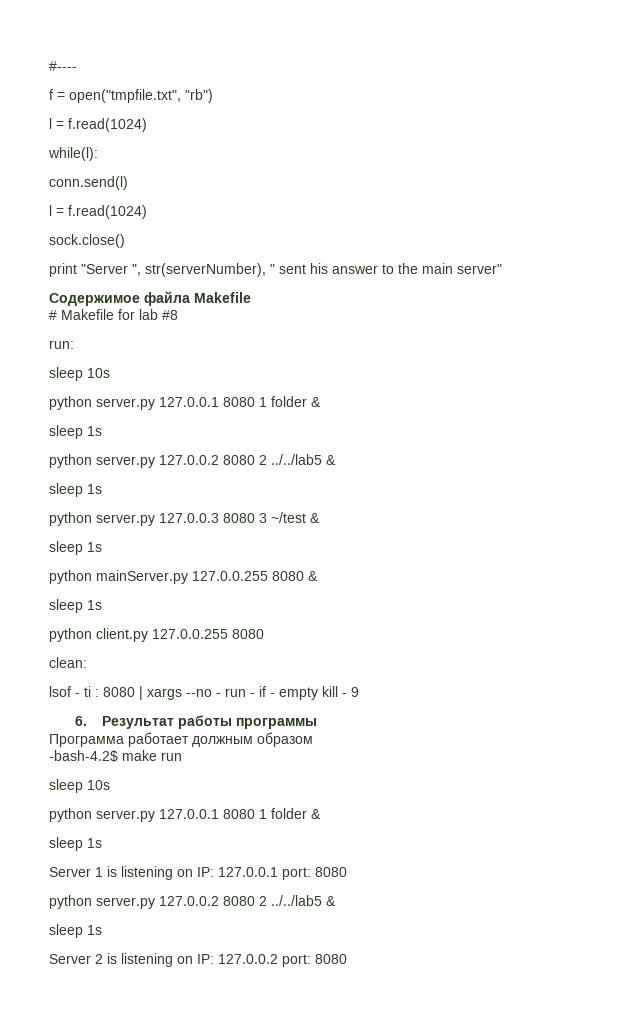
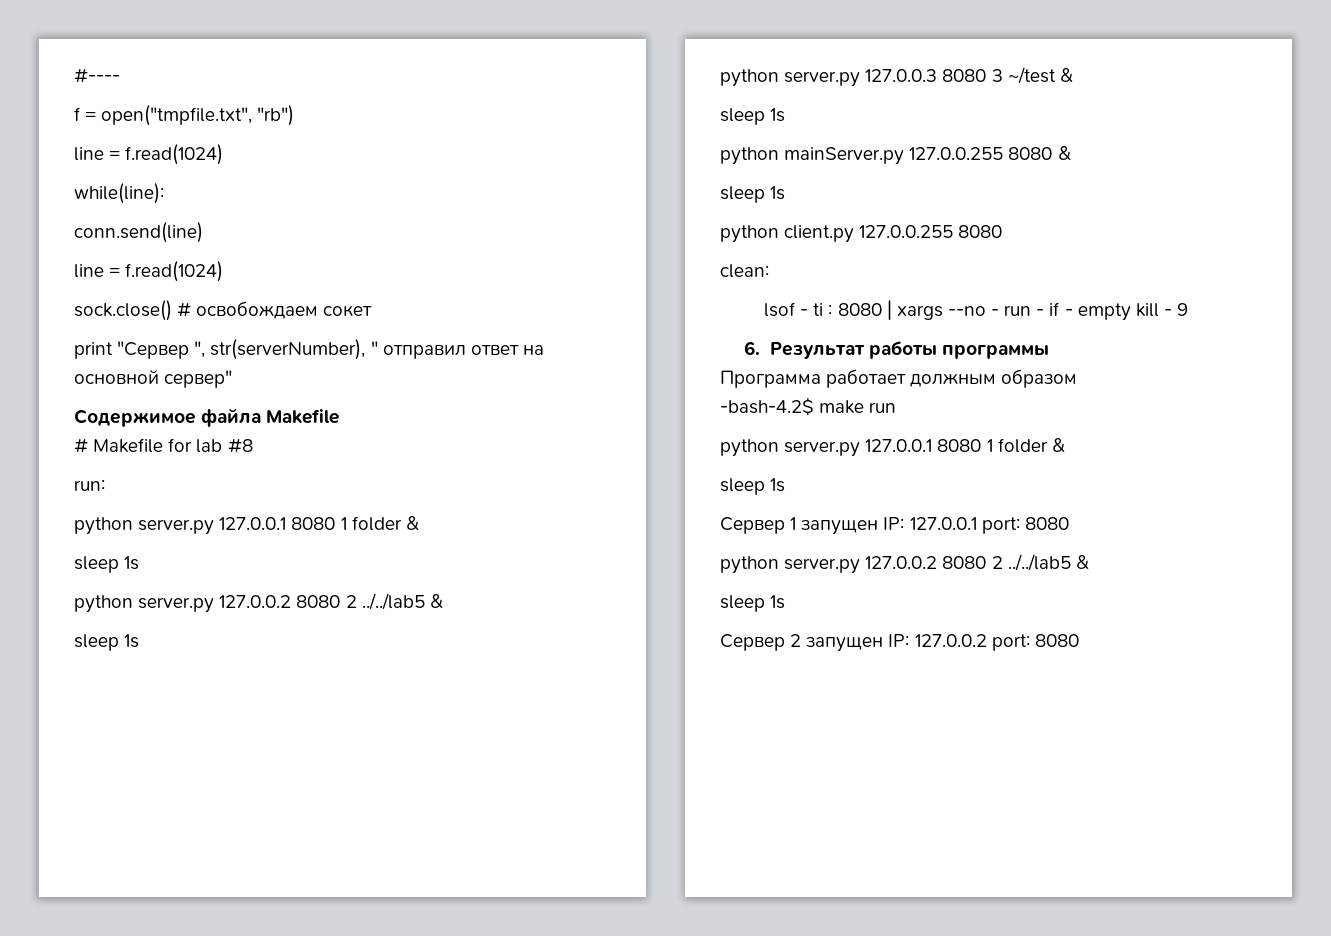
  f = open("tmpfile.txt", "rb")
- l = f.read(1024)
- while(l):
- conn.send(l)
- l = f.read(1024)
+ line = f.read(1024)
+ while(line):
+ conn.send(line)
+ line = f.read(1024)
- sock.close()
+ sock.close() # освобождаем сокет
- print "Server ", str(serverNumber), " sent his answer to the main server"
+ print "Сервер ", str(serverNumber), " отправил ответ на основной сервер"
  run:
- sleep 10s
  -bash-4.2$ make run
- sleep 10s
  python server.py 127.0.0.1 8080 1 folder &
  sleep 1s
- Server 1 is listening on IP: 127.0.0.1 port: 8080
+ Сервер 1 запущен IP: 127.0.0.1 port: 8080
- Server 2 is listening on IP: 127.0.0.2 port: 8080
+ Сервер 2 запущен IP: 127.0.0.2 port: 8080

